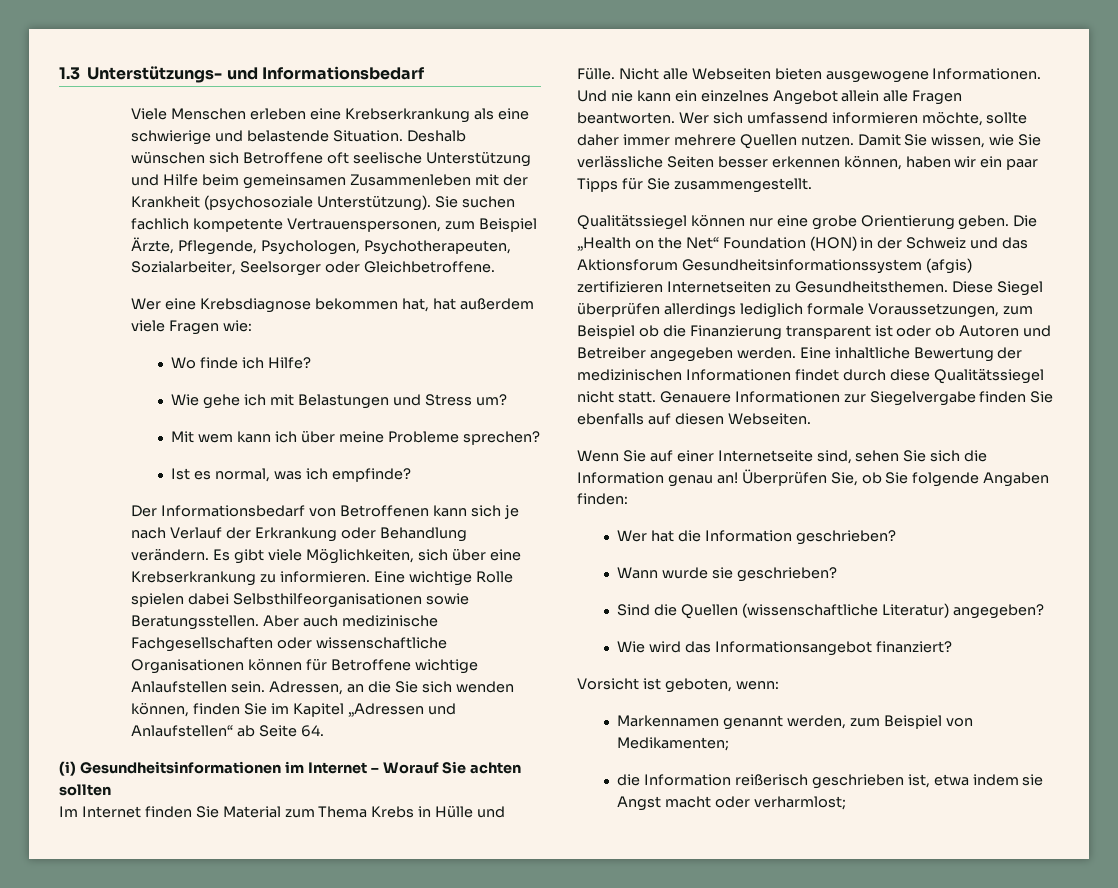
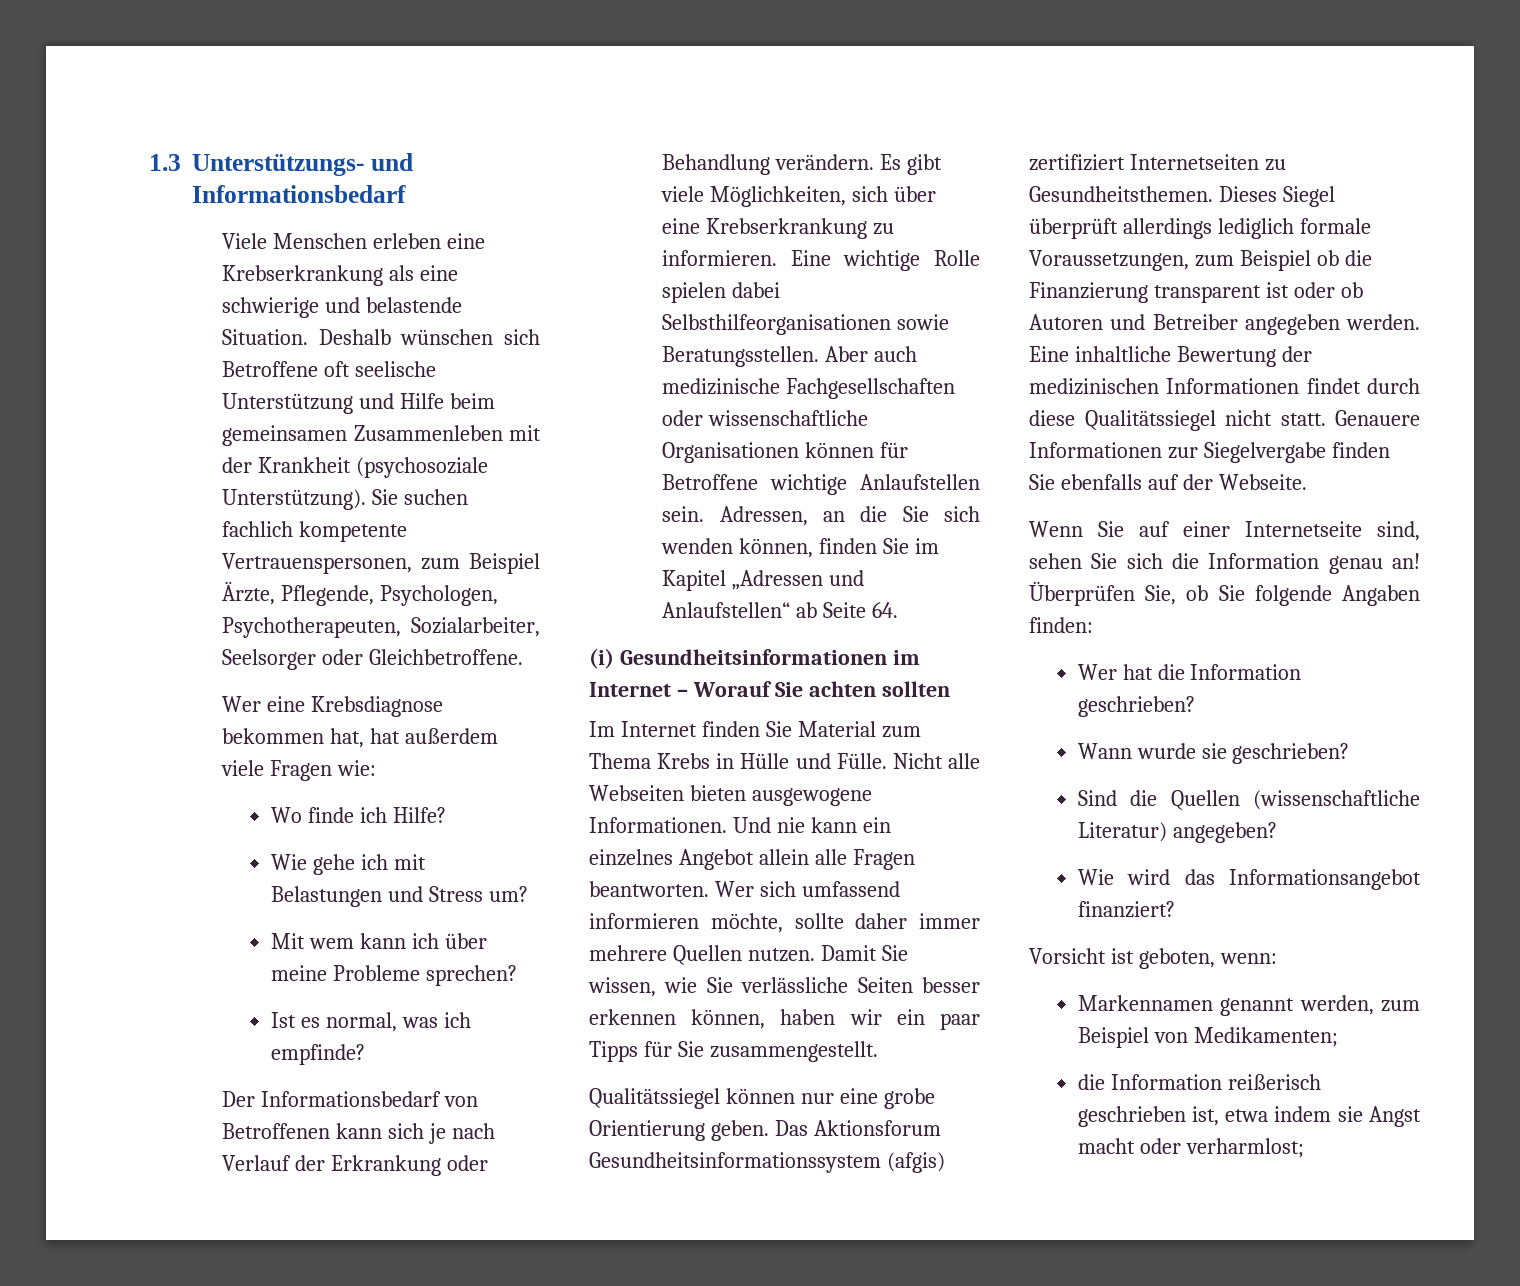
- Die „Health on the Net“ Foundation (HON) in der Schweiz und das Aktionsforum Gesundheitsinformationssystem (afgis) zertifizieren Internetseiten zu Gesundheitsthemen.
+ Das Aktionsforum Gesundheitsinformationssystem (afgis) zertifiziert Internetseiten zu Gesundheitsthemen.
- Diese Siegel überprüfen allerdings lediglich formale Voraussetzungen, zum Beispiel ob die Finanzierung transparent ist oder ob Autoren und Betreiber angegeben werden.
+ Dieses Siegel überprüft allerdings lediglich formale Voraussetzungen, zum Beispiel ob die Finanzierung transparent ist oder ob Autoren und Betreiber angegeben werden.
- Genauere Informationen zur Siegelvergabe finden Sie ebenfalls auf diesen Webseiten.
+ Genauere Informationen zur Siegelvergabe finden Sie ebenfalls auf der Webseite.

